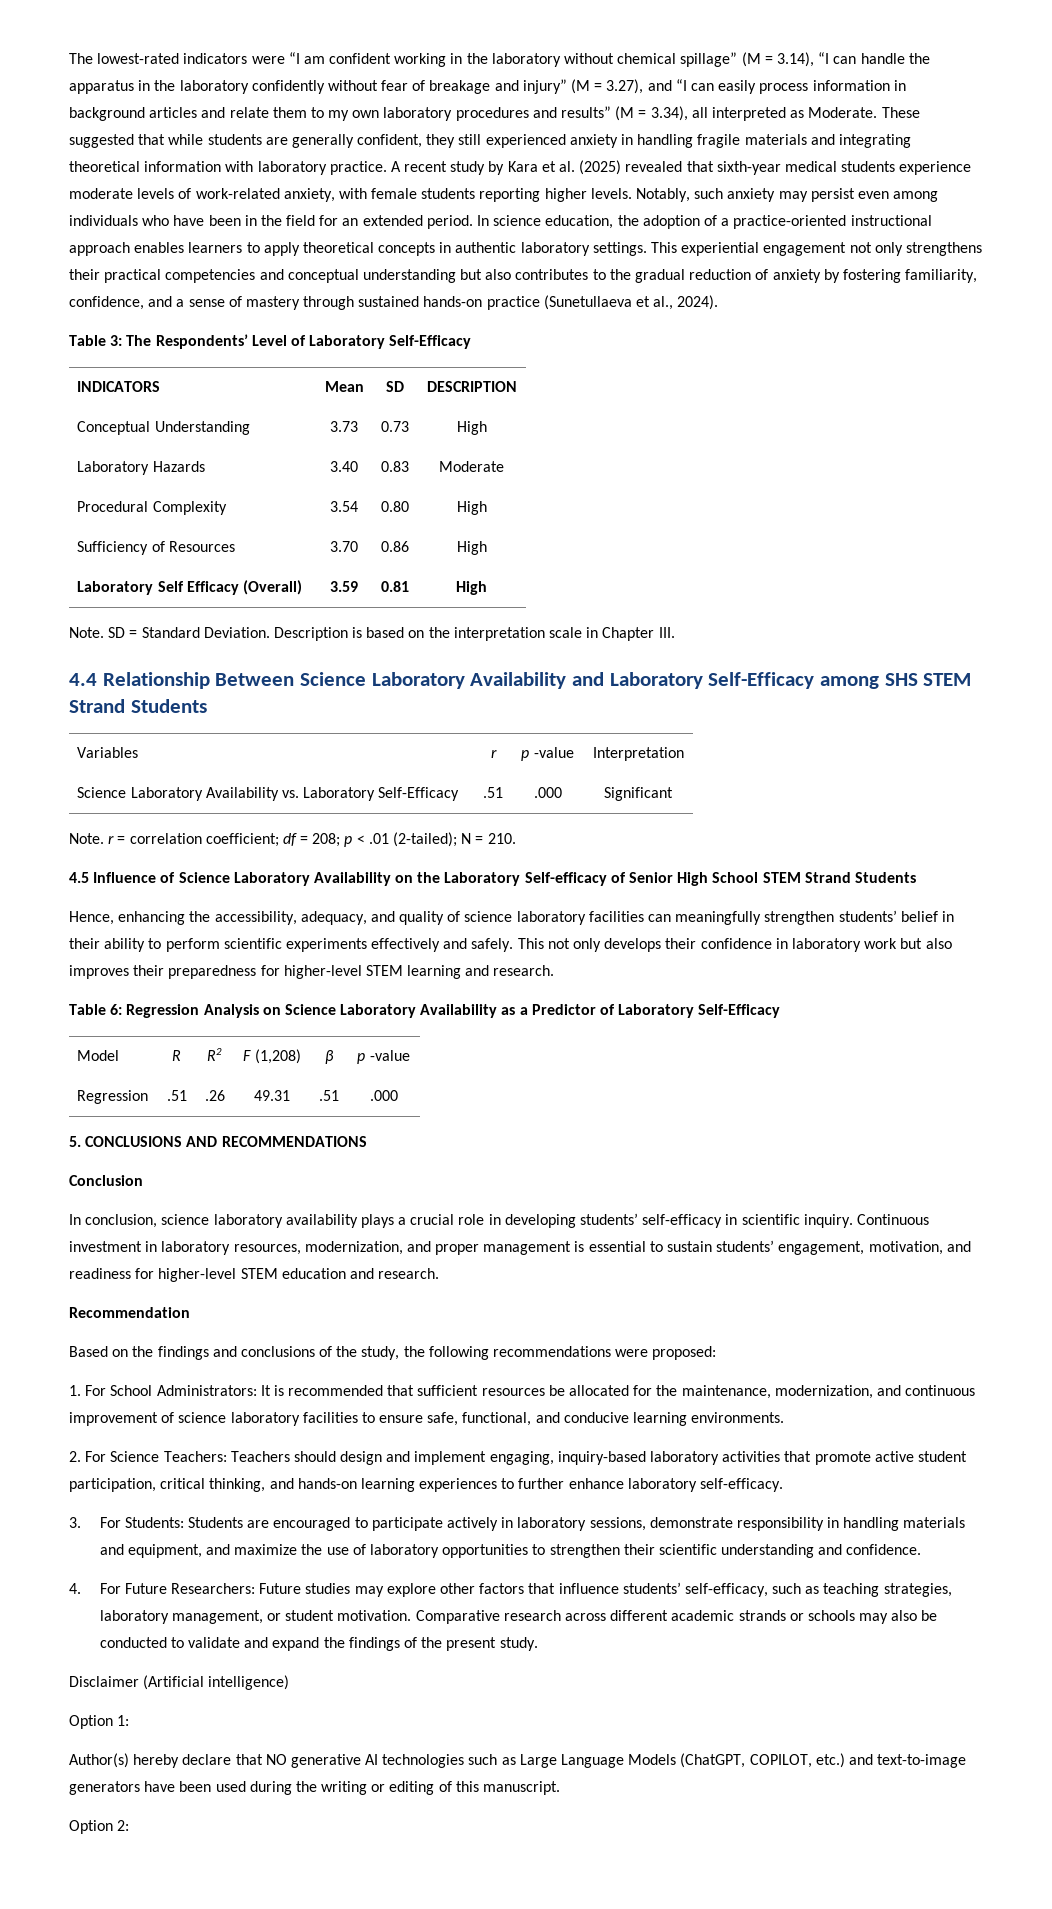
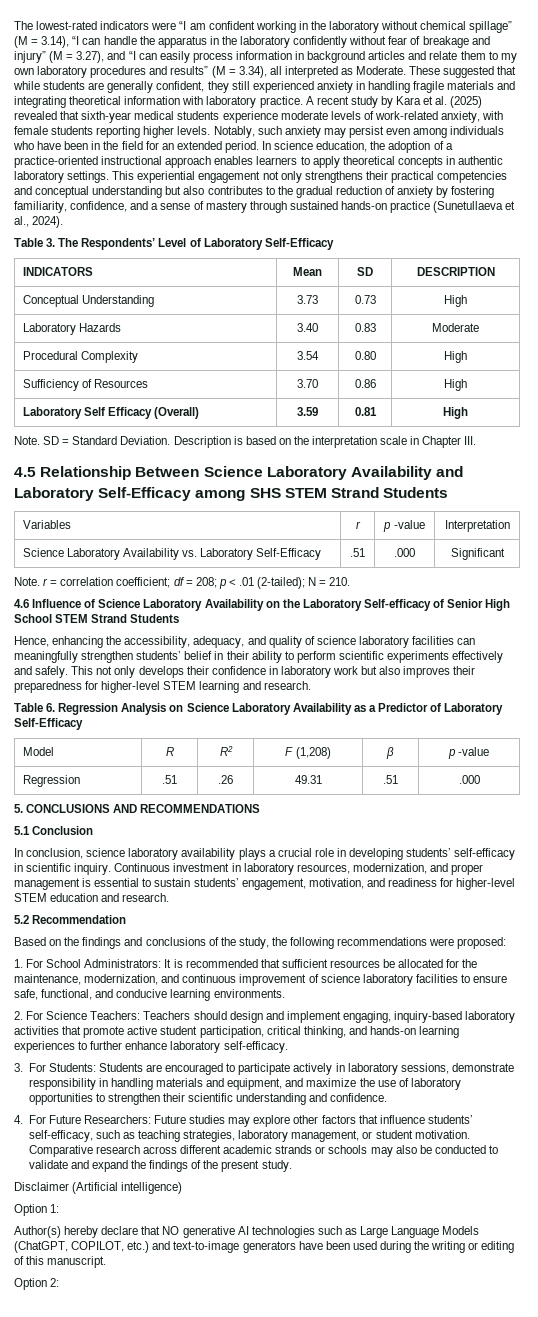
- Table 3: The Respondents’ Level of Laboratory Self-Efficacy
+ Table 3. The Respondents’ Level of Laboratory Self-Efficacy
- 4.4 Relationship Between Science Laboratory Availability and Laboratory Self-Efficacy among SHS STEM Strand Students
+ 4.5 Relationship Between Science Laboratory Availability and Laboratory Self-Efficacy among SHS STEM Strand Students
- 4.5 Influence of Science Laboratory Availability on the Laboratory Self-efficacy of Senior High School STEM Strand Students
+ 4.6 Influence of Science Laboratory Availability on the Laboratory Self-efficacy of Senior High School STEM Strand Students
- Table 6: Regression Analysis on Science Laboratory Availability as a Predictor of Laboratory Self-Efficacy
+ Table 6. Regression Analysis on Science Laboratory Availability as a Predictor of Laboratory Self-Efficacy
- Conclusion
+ 5.1 Conclusion
- Recommendation
+ 5.2 Recommendation

